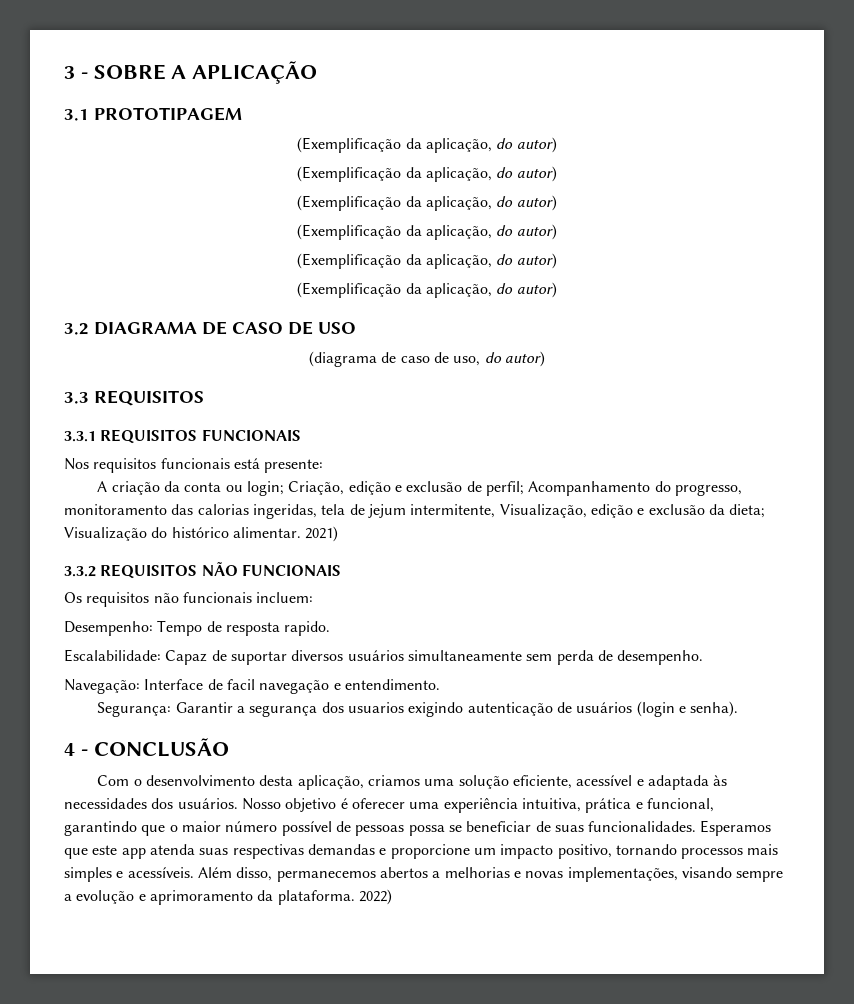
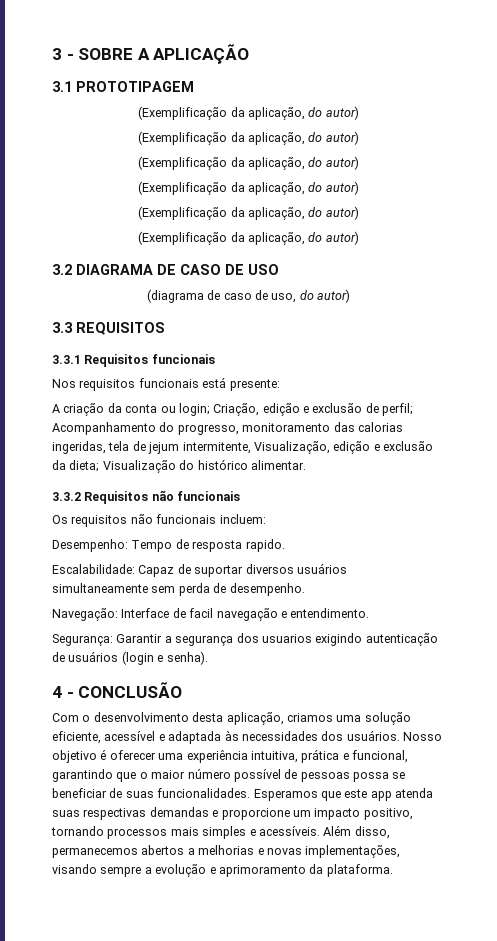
- 3.3.1 REQUISITOS FUNCIONAIS
+ 3.3.1 Requisitos funcionais
- 2021)
- 3.3.2 REQUISITOS NÃO FUNCIONAIS
+ 3.3.2 Requisitos não funcionais
- 2022)

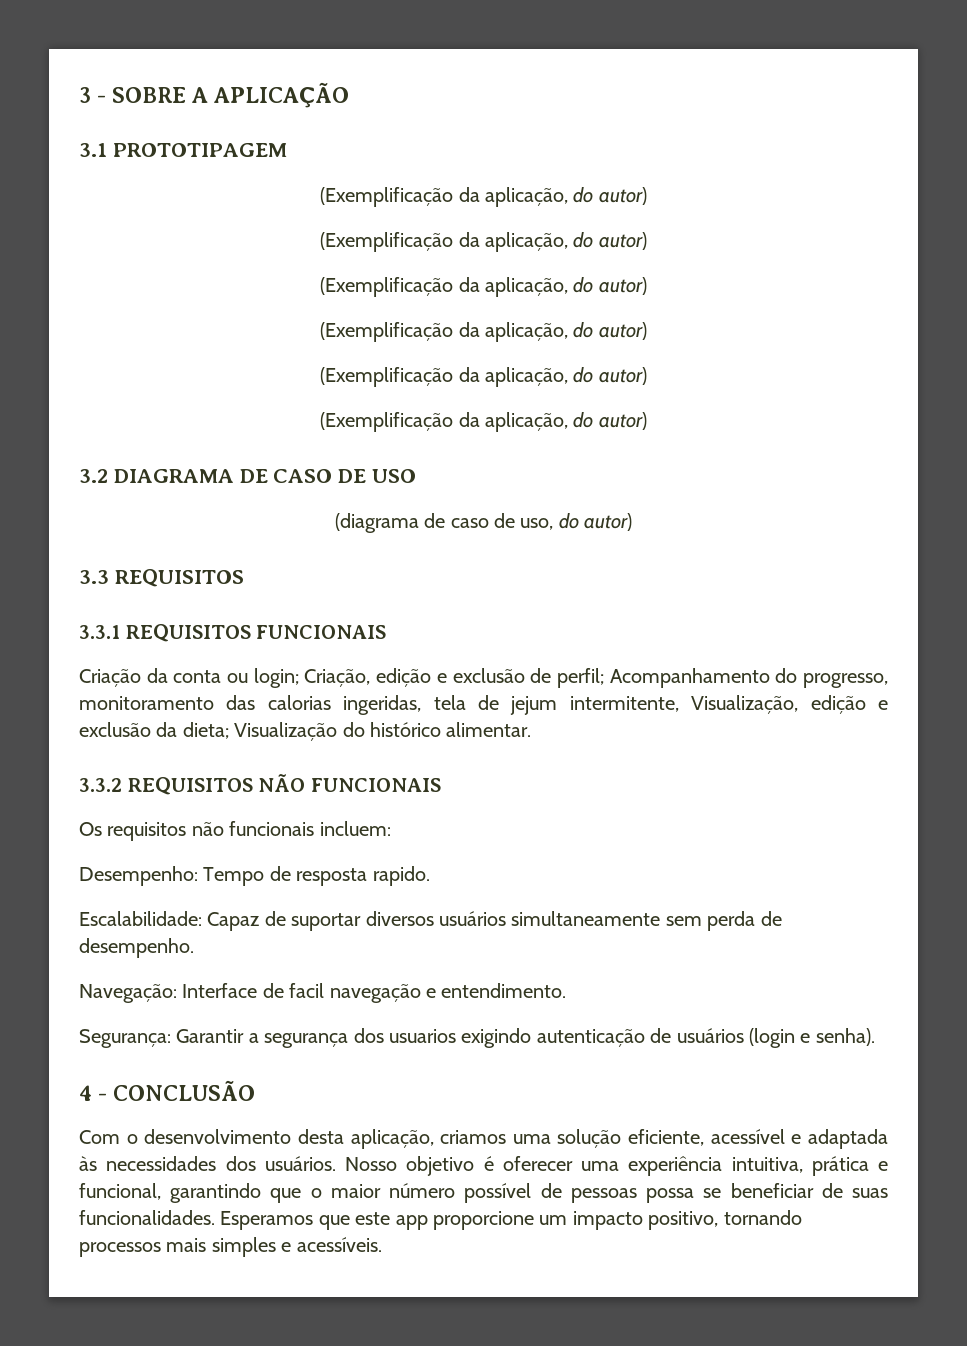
- 3.3.1 Requisitos funcionais
- Nos requisitos funcionais está presente:
- A criação da conta ou login; Criação, edição e exclusão de perfil; Acompanhamento do progresso, monitoramento das calorias ingeridas, tela de jejum intermitente, Visualização, edição e exclusão da dieta; Visualização do histórico alimentar.
+ 3.3.1 REQUISITOS FUNCIONAIS
+ Criação da conta ou login; Criação, edição e exclusão de perfil; Acompanhamento do progresso, monitoramento das calorias ingeridas, tela de jejum intermitente, Visualização, edição e exclusão da dieta; Visualização do histórico alimentar.
- 3.3.2 Requisitos não funcionais
+ 3.3.2 REQUISITOS NÃO FUNCIONAIS
- Esperamos que este app atenda suas respectivas demandas e proporcione um impacto positivo, tornando processos mais simples e acessíveis. Além disso, permanecemos abertos a melhorias e novas implementações, visando sempre a evolução e aprimoramento da plataforma.
+ Esperamos que este app proporcione um impacto positivo, tornando processos mais simples e acessíveis.

